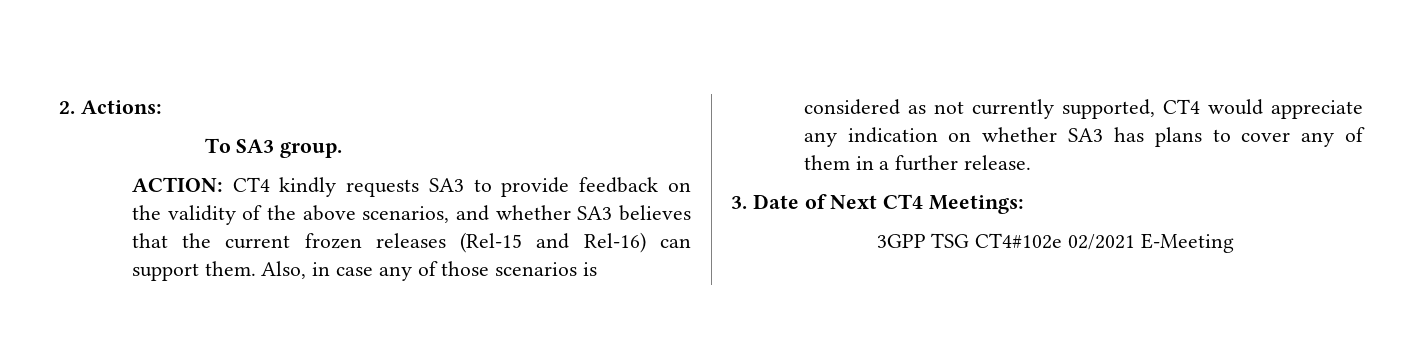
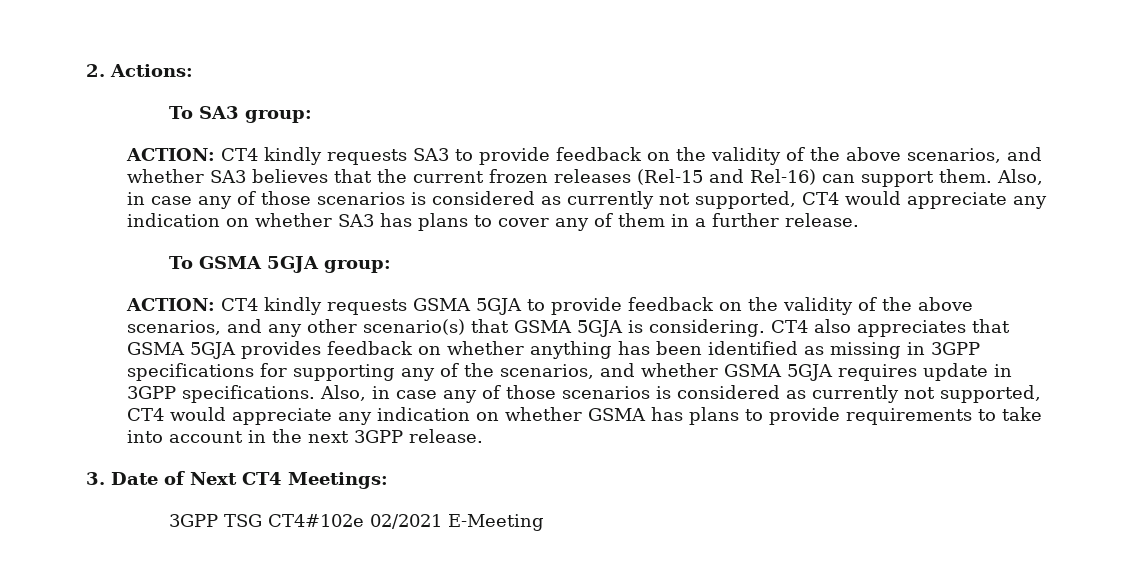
- To SA3 group.
+ To SA3 group:
- Also, in case any of those scenarios is considered as not currently supported, CT4 would appreciate any indication on whether SA3 has plans to cover any of them in a further release.
+ Also, in case any of those scenarios is considered as currently not supported, CT4 would appreciate any indication on whether SA3 has plans to cover any of them in a further release.
+ To GSMA 5GJA group:
+ ACTION: CT4 kindly requests GSMA 5GJA to provide feedback on the validity of the above scenarios, and any other scenario(s) that GSMA 5GJA is considering. CT4 also appreciates that GSMA 5GJA provides feedback on whether anything has been identified as missing in 3GPP specifications for supporting any of the scenarios, and whether GSMA 5GJA requires update in 3GPP specifications. Also, in case any of those scenarios is considered as currently not supported, CT4 would appreciate any indication on whether GSMA has plans to provide requirements to take into account in the next 3GPP release.

